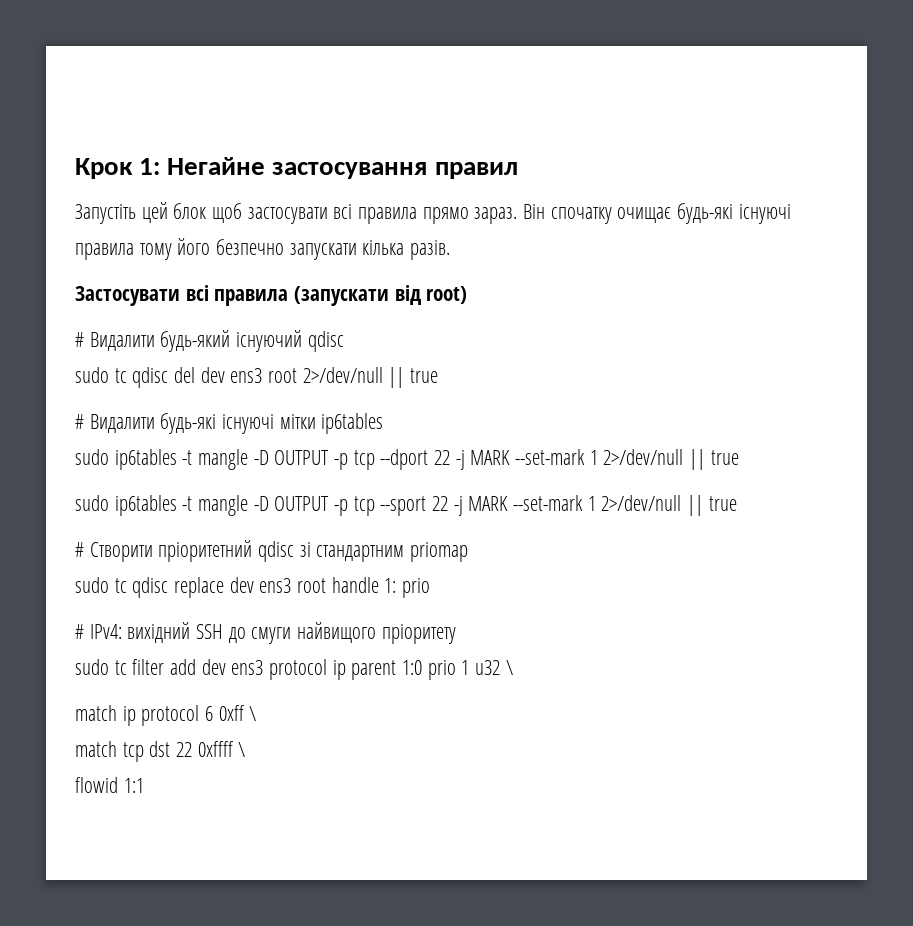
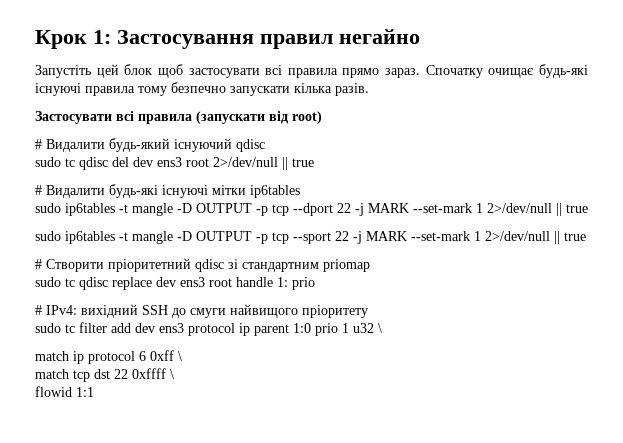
- Крок 1: Негайне застосування правил
+ Крок 1: Застосування правил негайно
- Він спочатку очищає будь-які існуючі правила тому його безпечно запускати кілька разів.
+ Спочатку очищає будь-які існуючі правила тому безпечно запускати кілька разів.

